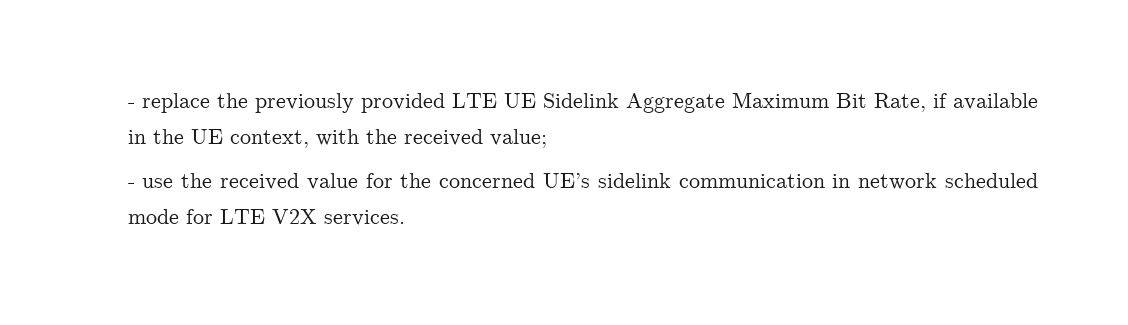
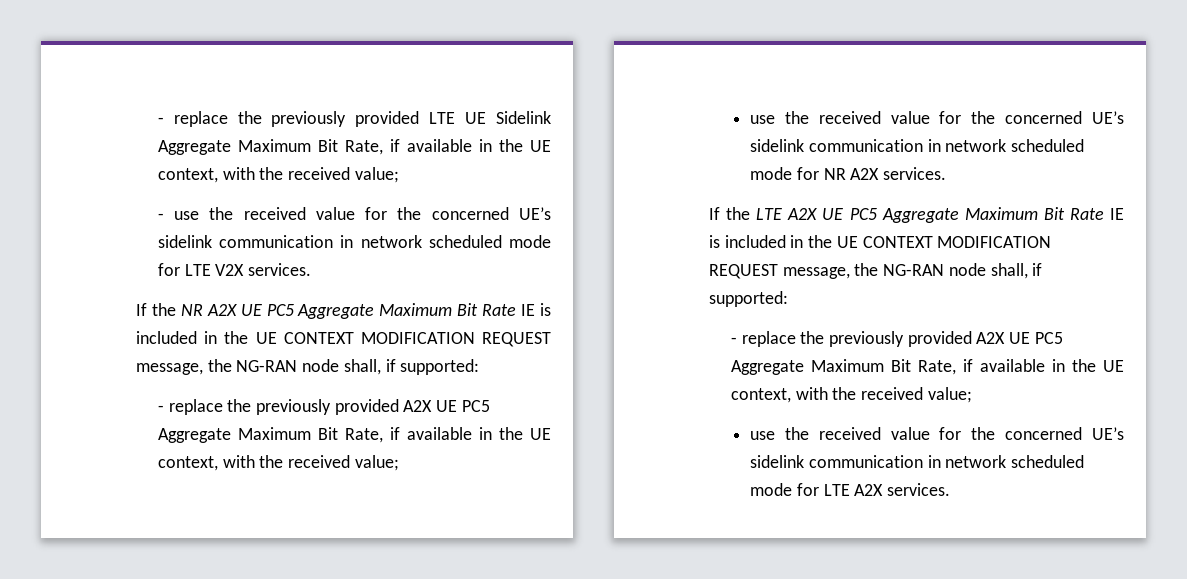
+ If the NR A2X UE PC5 Aggregate Maximum Bit Rate IE is included in the UE CONTEXT MODIFICATION REQUEST message, the NG-RAN node shall, if supported:
+ - replace the previously provided A2X UE PC5 Aggregate Maximum Bit Rate, if available in the UE context, with the received value;
+ use the received value for the concerned UE’s sidelink communication in network scheduled mode for NR A2X services.
+ If the LTE A2X UE PC5 Aggregate Maximum Bit Rate IE is included in the UE CONTEXT MODIFICATION REQUEST message, the NG-RAN node shall, if supported:
+ - replace the previously provided A2X UE PC5 Aggregate Maximum Bit Rate, if available in the UE context, with the received value;
+ use the received value for the concerned UE’s sidelink communication in network scheduled mode for LTE A2X services.

